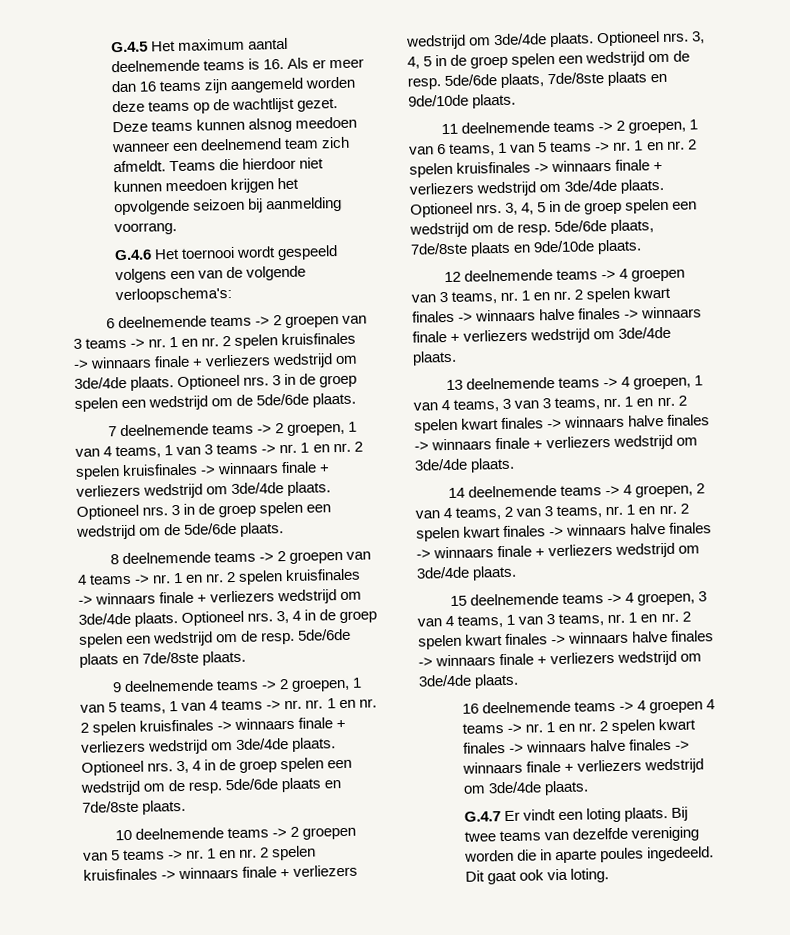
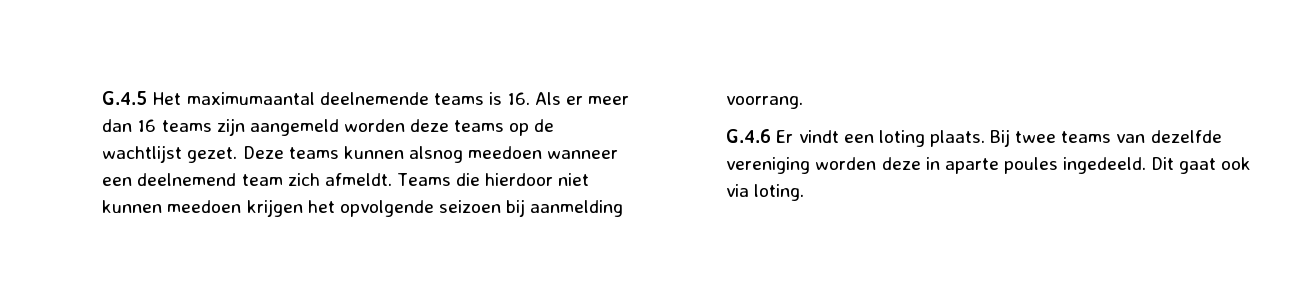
- G.4.5 Het maximum aantal deelnemende teams is 16. Als er meer dan 16 teams zijn aangemeld worden deze teams op de wachtlijst gezet.
+ G.4.5 Het maximumaantal deelnemende teams is 16. Als er meer dan 16 teams zijn aangemeld worden deze teams op de wachtlijst gezet.
- G.4.6 Het toernooi wordt gespeeld volgens een van de volgende verloopschema's:
- 6 deelnemende teams -> 2 groepen van 3 teams -> nr. 1 en nr. 2 spelen kruisfinales -> winnaars finale + verliezers wedstrijd om 3de/4de plaats. Optioneel nrs. 3 in de groep spelen een wedstrijd om de 5de/6de plaats.
- 7 deelnemende teams -> 2 groepen, 1 van 4 teams, 1 van 3 teams -> nr. 1 en nr. 2 spelen kruisfinales -> winnaars finale + verliezers wedstrijd om 3de/4de plaats. Optioneel nrs. 3 in de groep spelen een wedstrijd om de 5de/6de plaats.
- 8 deelnemende teams -> 2 groepen van 4 teams -> nr. 1 en nr. 2 spelen kruisfinales -> winnaars finale + verliezers wedstrijd om 3de/4de plaats. Optioneel nrs. 3, 4 in de groep spelen een wedstrijd om de resp. 5de/6de plaats en 7de/8ste plaats.
- 9 deelnemende teams -> 2 groepen, 1 van 5 teams, 1 van 4 teams -> nr. nr. 1 en nr. 2 spelen kruisfinales -> winnaars finale + verliezers wedstrijd om 3de/4de plaats. Optioneel nrs. 3, 4 in de groep spelen een wedstrijd om de resp. 5de/6de plaats en 7de/8ste plaats.
- 10 deelnemende teams -> 2 groepen van 5 teams -> nr. 1 en nr. 2 spelen kruisfinales -> winnaars finale + verliezers wedstrijd om 3de/4de plaats. Optioneel nrs. 3, 4, 5 in de groep spelen een wedstrijd om de resp. 5de/6de plaats, 7de/8ste plaats en 9de/10de plaats.
- 11 deelnemende teams -> 2 groepen, 1 van 6 teams, 1 van 5 teams -> nr. 1 en nr. 2 spelen kruisfinales -> winnaars finale + verliezers wedstrijd om 3de/4de plaats. Optioneel nrs. 3, 4, 5 in de groep spelen een wedstrijd om de resp. 5de/6de plaats, 7de/8ste plaats en 9de/10de plaats.
- 12 deelnemende teams -> 4 groepen van 3 teams, nr. 1 en nr. 2 spelen kwart finales -> winnaars halve finales -> winnaars finale + verliezers wedstrijd om 3de/4de plaats.
- 13 deelnemende teams -> 4 groepen, 1 van 4 teams, 3 van 3 teams, nr. 1 en nr. 2 spelen kwart finales -> winnaars halve finales -> winnaars finale + verliezers wedstrijd om 3de/4de plaats.
- 14 deelnemende teams -> 4 groepen, 2 van 4 teams, 2 van 3 teams, nr. 1 en nr. 2 spelen kwart finales -> winnaars halve finales -> winnaars finale + verliezers wedstrijd om 3de/4de plaats.
- 15 deelnemende teams -> 4 groepen, 3 van 4 teams, 1 van 3 teams, nr. 1 en nr. 2 spelen kwart finales -> winnaars halve finales -> winnaars finale + verliezers wedstrijd om 3de/4de plaats.
- 16 deelnemende teams -> 4 groepen 4 teams -> nr. 1 en nr. 2 spelen kwart finales -> winnaars halve finales -> winnaars finale + verliezers wedstrijd om 3de/4de plaats.
- G.4.7 Er vindt een loting plaats.
+ G.4.6 Er vindt een loting plaats.
- Bij twee teams van dezelfde vereniging worden die in aparte poules ingedeeld.
+ Bij twee teams van dezelfde vereniging worden deze in aparte poules ingedeeld.

